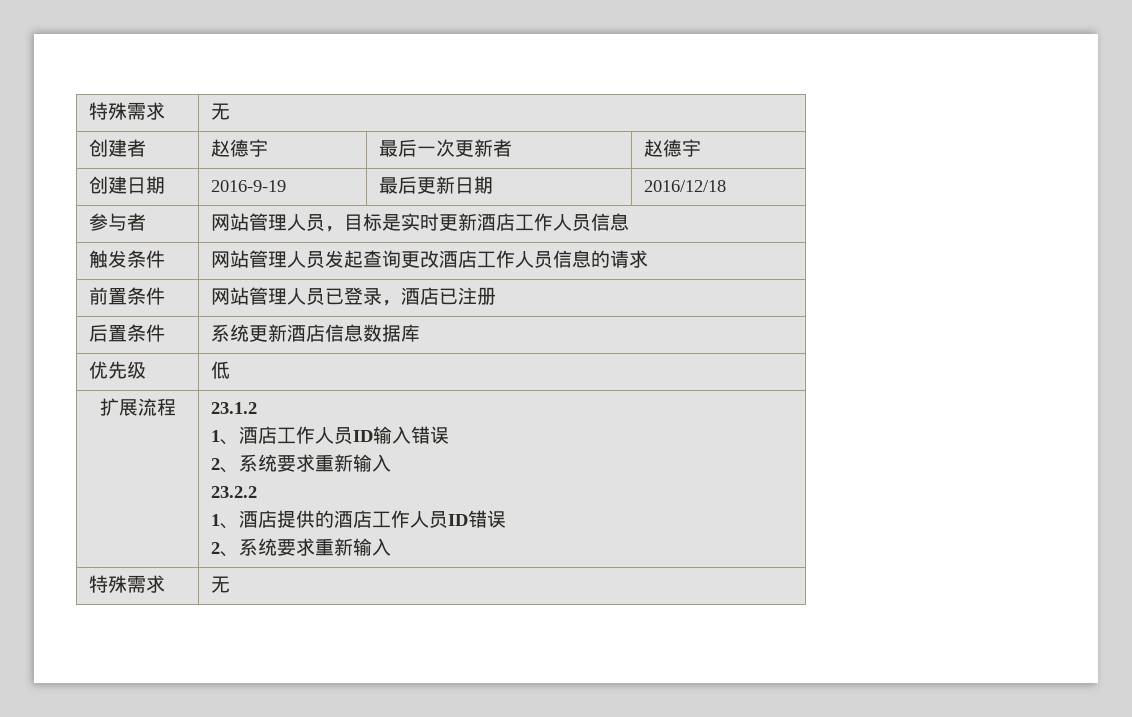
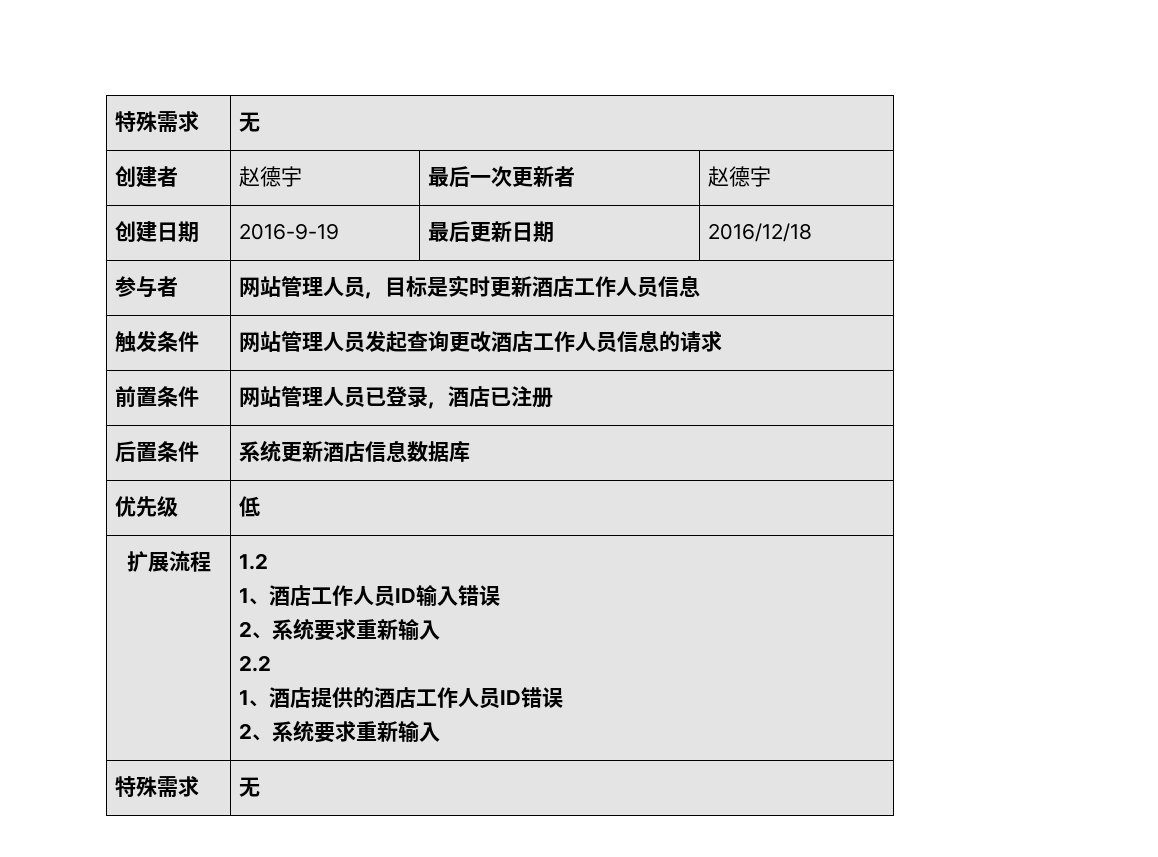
- 扩展流程 | 23.1.2
+ 扩展流程 | 1.2
  1、酒店工作人员ID输入错误
  2、系统要求重新输入
- 23.2.2
+ 2.2

